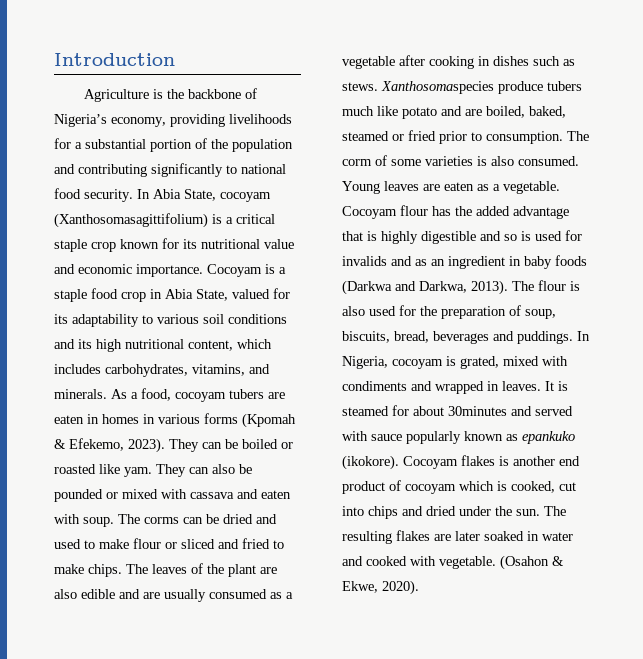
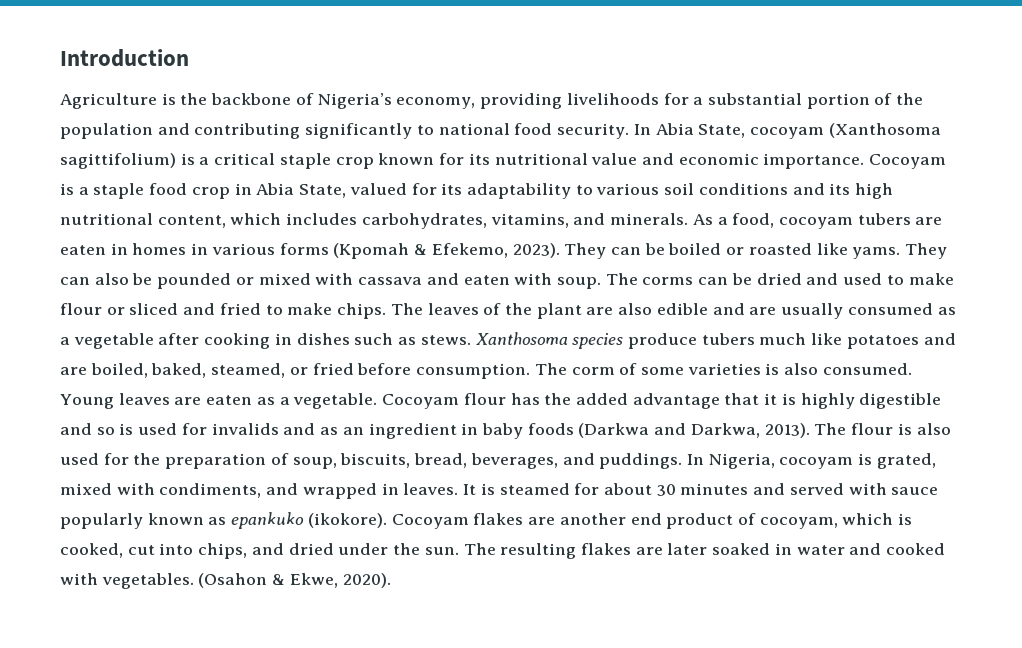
- In Abia State, cocoyam (Xanthosomasagittifolium) is a critical staple crop known for its nutritional value and economic importance.
+ In Abia State, cocoyam (Xanthosoma sagittifolium) is a critical staple crop known for its nutritional value and economic importance.
- They can be boiled or roasted like yam.
+ They can be boiled or roasted like yams.
- Xanthosomaspecies produce tubers much like potato and are boiled, baked, steamed or fried prior to consumption.
+ Xanthosoma species produce tubers much like potatoes and are boiled, baked, steamed, or fried before consumption.
- Cocoyam flour has the added advantage that is highly digestible and so is used for invalids and as an ingredient in baby foods (Darkwa and Darkwa, 2013).
+ Cocoyam flour has the added advantage that it is highly digestible and so is used for invalids and as an ingredient in baby foods (Darkwa and Darkwa, 2013).
- The flour is also used for the preparation of soup, biscuits, bread, beverages and puddings.
+ The flour is also used for the preparation of soup, biscuits, bread, beverages, and puddings.
- In Nigeria, cocoyam is grated, mixed with condiments and wrapped in leaves.
+ In Nigeria, cocoyam is grated, mixed with condiments, and wrapped in leaves.
- It is steamed for about 30minutes and served with sauce popularly known as epankuko (ikokore).
+ It is steamed for about 30 minutes and served with sauce popularly known as epankuko (ikokore).
- Cocoyam flakes is another end product of cocoyam which is cooked, cut into chips and dried under the sun.
+ Cocoyam flakes are another end product of cocoyam, which is cooked, cut into chips, and dried under the sun.
- The resulting flakes are later soaked in water and cooked with vegetable.
+ The resulting flakes are later soaked in water and cooked with vegetables.

